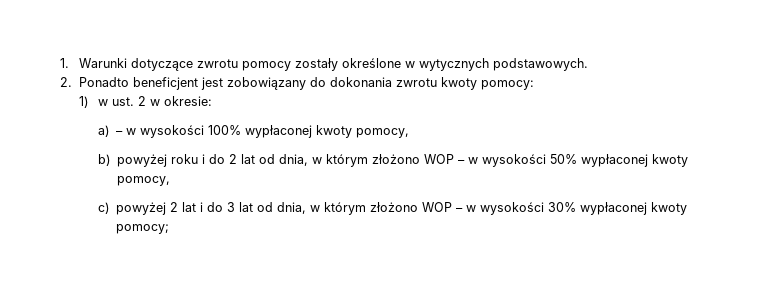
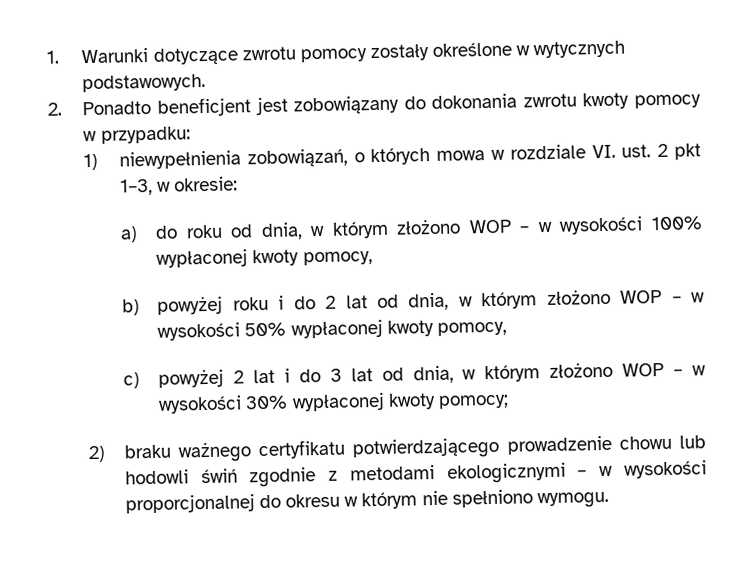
- 2. Ponadto beneficjent jest zobowiązany do dokonania zwrotu kwoty pomocy:
- 1) w ust. 2 w okresie:
- a) – w wysokości 100% wypłaconej kwoty pomocy,
+ 2. Ponadto beneficjent jest zobowiązany do dokonania zwrotu kwoty pomocy w przypadku:
+ 1) niewypełnienia zobowiązań, o których mowa w rozdziale VI. ust. 2 pkt 1–3, w okresie:
+ a) do roku od dnia, w którym złożono WOP – w wysokości 100% wypłaconej kwoty pomocy,
+ 2) braku ważnego certyfikatu potwierdzającego prowadzenie chowu lub hodowli świń zgodnie z metodami ekologicznymi – w wysokości proporcjonalnej do okresu w którym nie spełniono wymogu.

